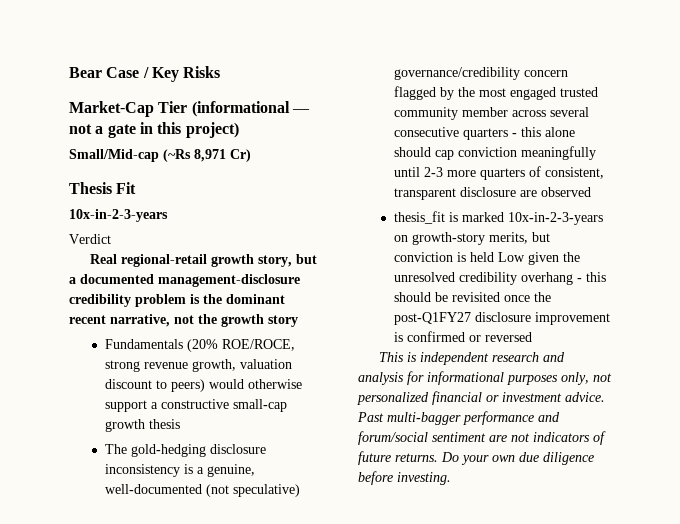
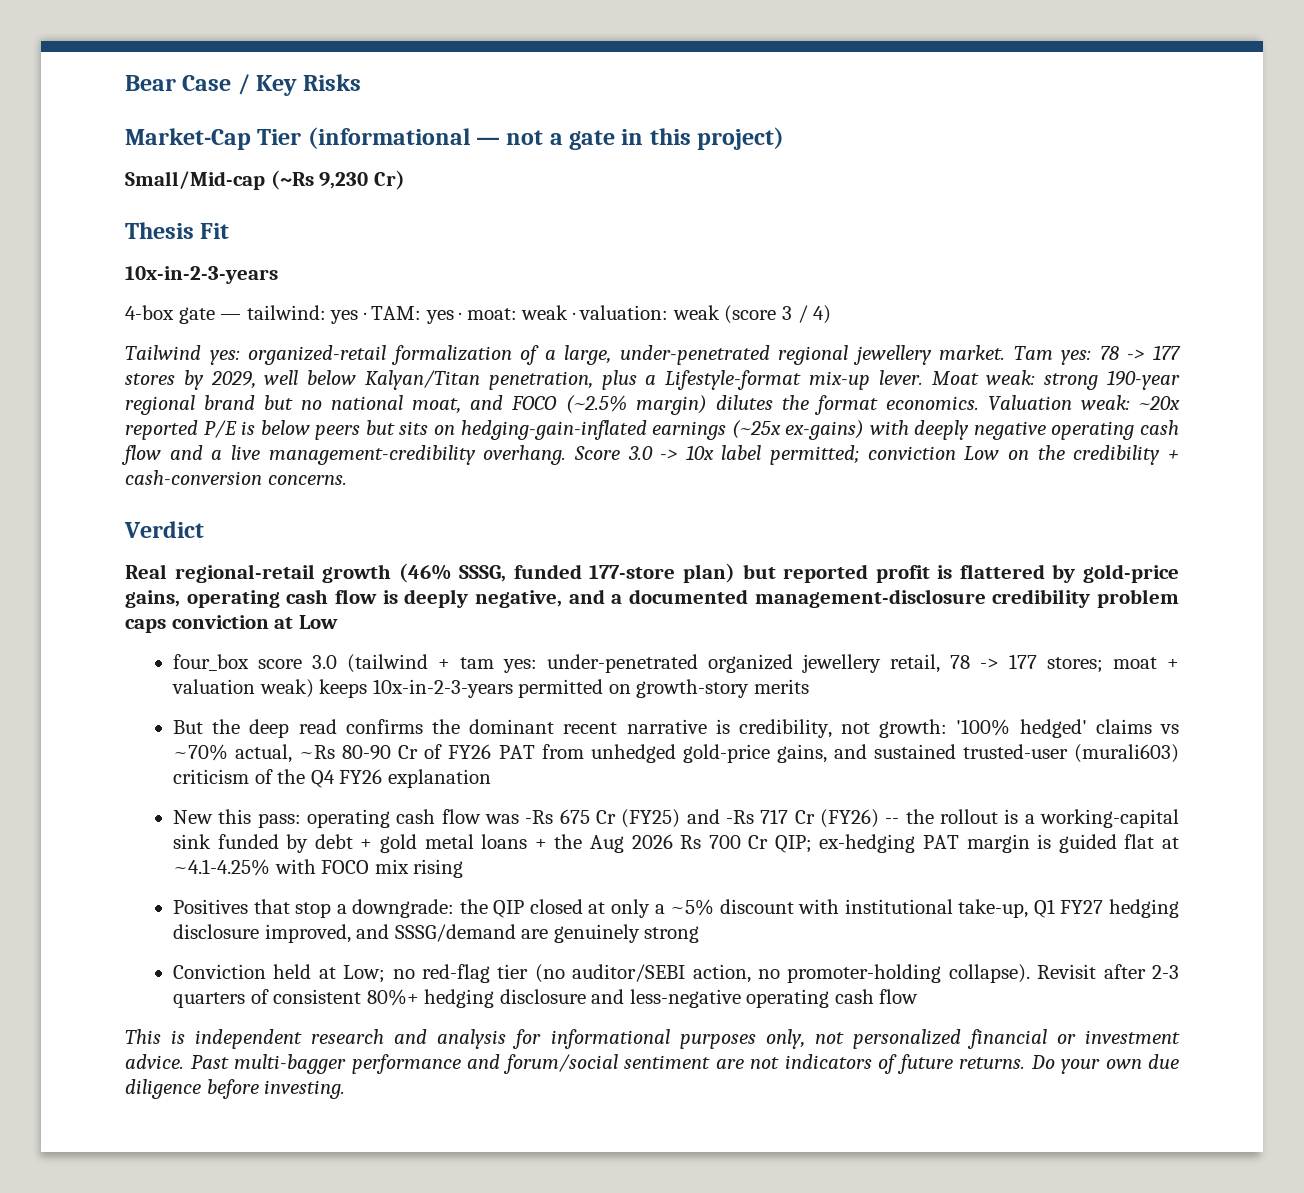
- Small/Mid-cap (~Rs 8,971 Cr)
+ Small/Mid-cap (~Rs 9,230 Cr)
+ 4-box gate — tailwind: yes · TAM: yes · moat: weak · valuation: weak (score 3 / 4)
+ Tailwind yes: organized-retail formalization of a large, under-penetrated regional jewellery market. Tam yes: 78 -> 177 stores by 2029, well below Kalyan/Titan penetration, plus a Lifestyle-format mix-up lever. Moat weak: strong 190-year regional brand but no national moat, and FOCO (~2.5% margin) dilutes the format economics. Valuation weak: ~20x reported P/E is below peers but sits on hedging-gain-inflated earnings (~25x ex-gains) with deeply negative operating cash flow and a live management-credibility overhang. Score 3.0 -> 10x label permitted; conviction Low on the credibility + cash-conversion concerns.
  Verdict
- Real regional-retail growth story, but a documented management-disclosure credibility problem is the dominant recent narrative, not the growth story
- Fundamentals (20% ROE/ROCE, strong revenue growth, valuation discount to peers) would otherwise support a constructive small-cap growth thesis
- The gold-hedging disclosure inconsistency is a genuine, well-documented (not speculative) governance/credibility concern flagged by the most engaged trusted community member across several consecutive quarters - this alone should cap conviction meaningfully until 2-3 more quarters of consistent, transparent disclosure are observed
- thesis_fit is marked 10x-in-2-3-years on growth-story merits, but conviction is held Low given the unresolved credibility overhang - this should be revisited once the post-Q1FY27 disclosure improvement is confirmed or reversed
+ Real regional-retail growth (46% SSSG, funded 177-store plan) but reported profit is flattered by gold-price gains, operating cash flow is deeply negative, and a documented management-disclosure credibility problem caps conviction at Low
+ four_box score 3.0 (tailwind + tam yes: under-penetrated organized jewellery retail, 78 -> 177 stores; moat + valuation weak) keeps 10x-in-2-3-years permitted on growth-story merits
+ But the deep read confirms the dominant recent narrative is credibility, not growth: '100% hedged' claims vs ~70% actual, ~Rs 80-90 Cr of FY26 PAT from unhedged gold-price gains, and sustained trusted-user (murali603) criticism of the Q4 FY26 explanation
+ New this pass: operating cash flow was -Rs 675 Cr (FY25) and -Rs 717 Cr (FY26) -- the rollout is a working-capital sink funded by debt + gold metal loans + the Aug 2026 Rs 700 Cr QIP; ex-hedging PAT margin is guided flat at ~4.1-4.25% with FOCO mix rising
+ Positives that stop a downgrade: the QIP closed at only a ~5% discount with institutional take-up, Q1 FY27 hedging disclosure improved, and SSSG/demand are genuinely strong
+ Conviction held at Low; no red-flag tier (no auditor/SEBI action, no promoter-holding collapse). Revisit after 2-3 quarters of consistent 80%+ hedging disclosure and less-negative operating cash flow

